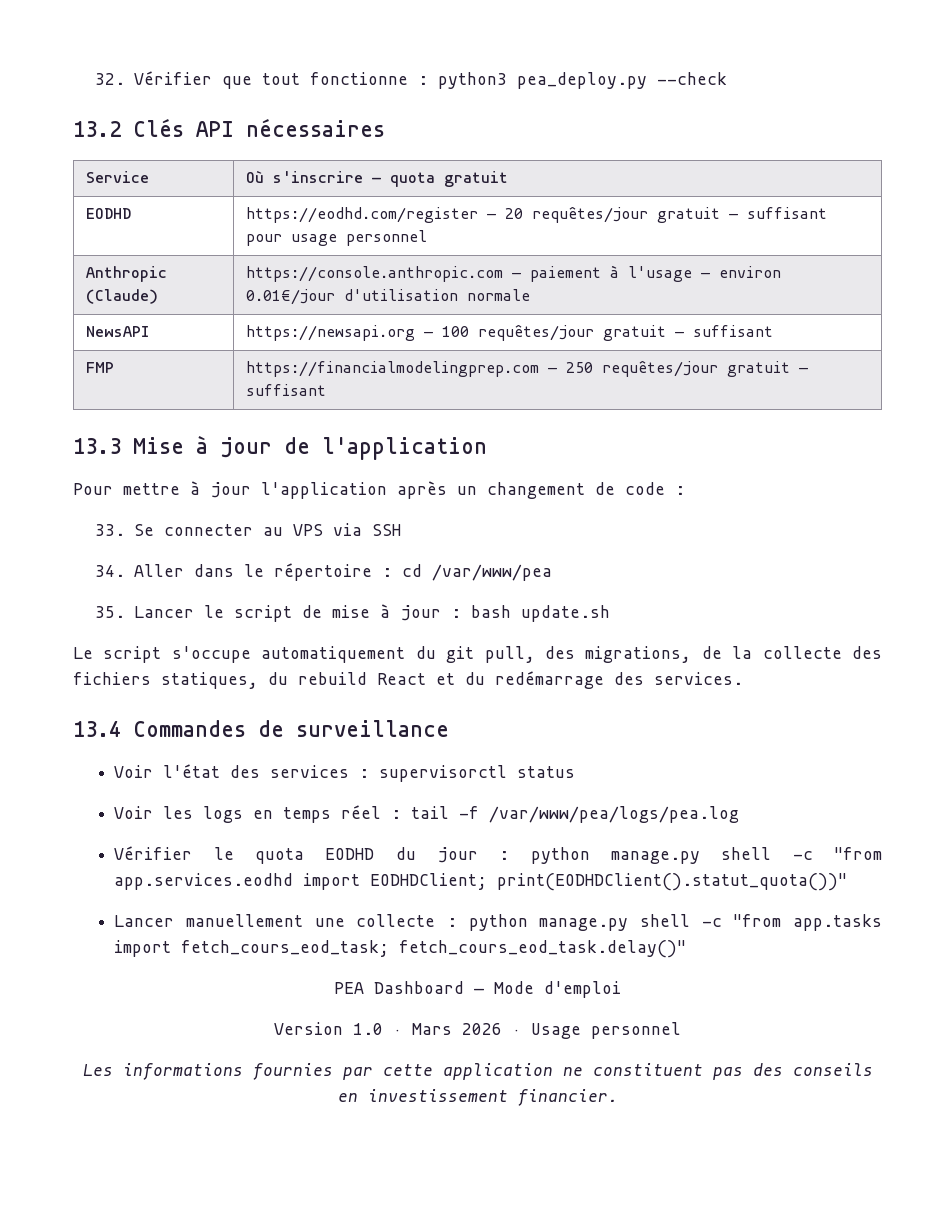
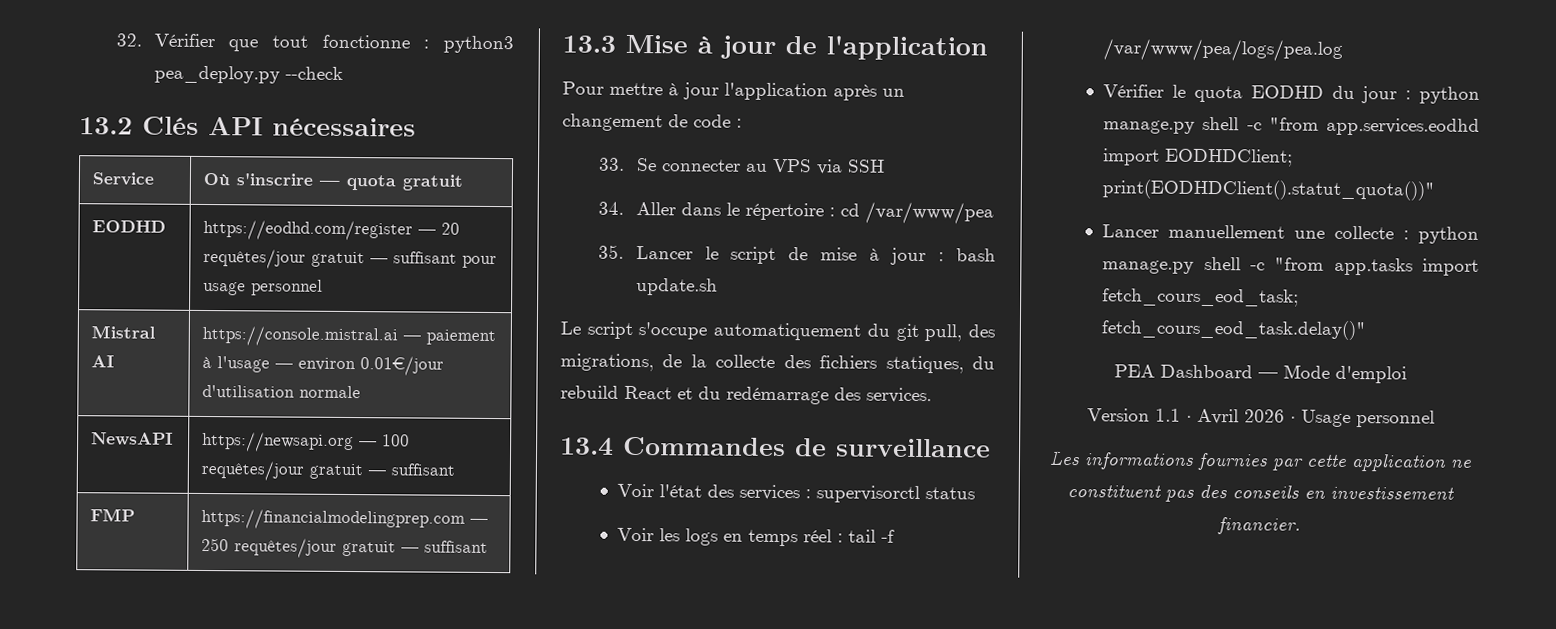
- Anthropic (Claude) | https://console.anthropic.com — paiement à l'usage — environ 0.01€/jour d'utilisation normale
+ Mistral AI | https://console.mistral.ai — paiement à l'usage — environ 0.01€/jour d'utilisation normale
- Version 1.0 · Mars 2026 · Usage personnel
+ Version 1.1 · Avril 2026 · Usage personnel

